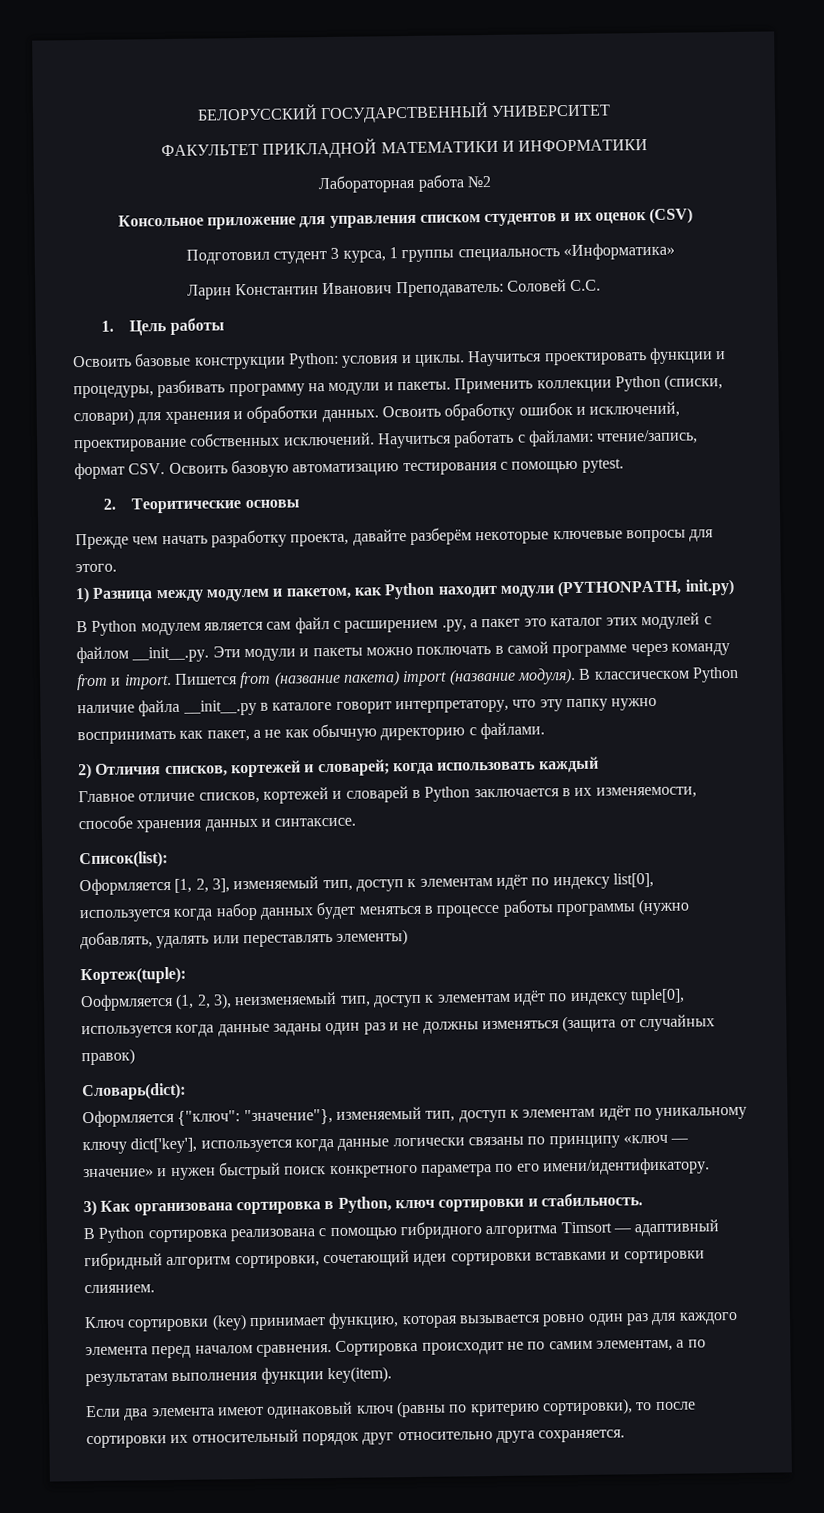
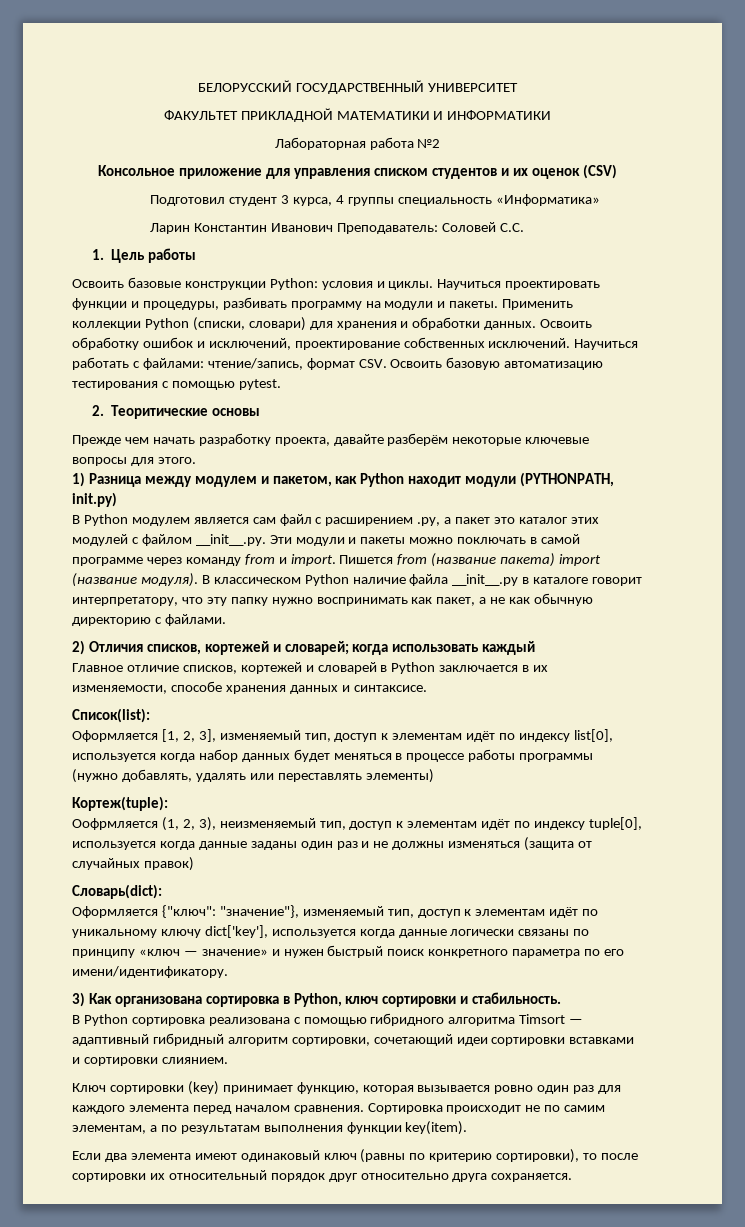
- Подготовил студент 3 курса, 1 группы специальность «Информатика»
+ Подготовил студент 3 курса, 4 группы специальность «Информатика»

